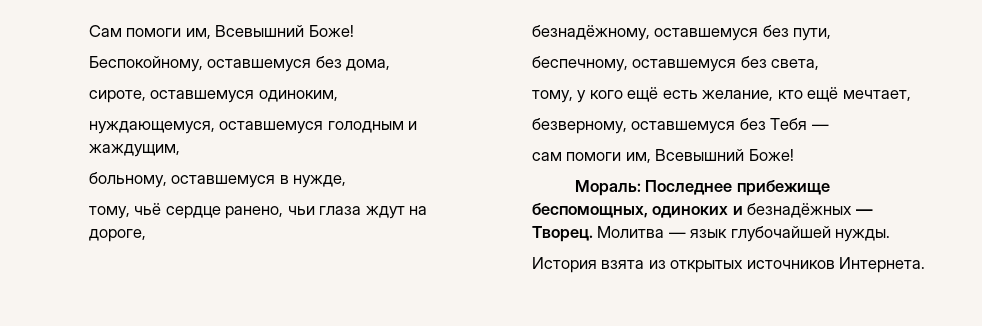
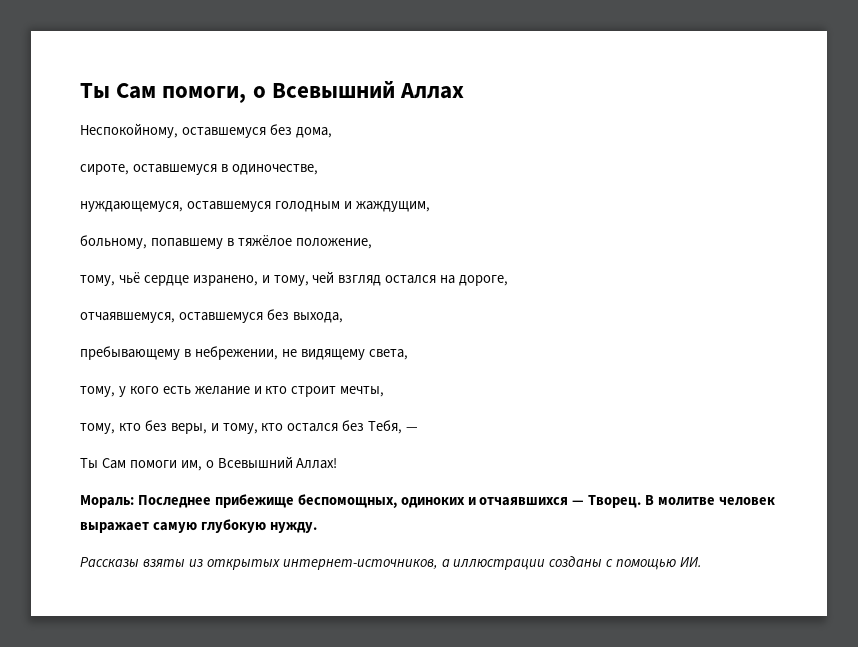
- Сам помоги им, Всевышний Боже!
- Беспокойному, оставшемуся без дома,
+ Ты Сам помоги, о Всевышний Аллах
+ Неспокойному, оставшемуся без дома,
- сироте, оставшемуся одиноким,
+ сироте, оставшемуся в одиночестве,
- больному, оставшемуся в нужде,
+ больному, попавшему в тяжёлое положение,
- тому, чьё сердце ранено, чьи глаза ждут на дороге,
+ тому, чьё сердце изранено, и тому, чей взгляд остался на дороге,
- безнадёжному, оставшемуся без пути,
- беспечному, оставшемуся без света,
- тому, у кого ещё есть желание, кто ещё мечтает,
- безверному, оставшемуся без Тебя —
- сам помоги им, Всевышний Боже!
+ отчаявшемуся, оставшемуся без выхода,
+ пребывающему в небрежении, не видящему света,
+ тому, у кого есть желание и кто строит мечты,
+ тому, кто без веры, и тому, кто остался без Тебя, —
+ Ты Сам помоги им, о Всевышний Аллах!
- Мораль: Последнее прибежище беспомощных, одиноких и безнадёжных — Творец.
+ Мораль: Последнее прибежище беспомощных, одиноких и отчаявшихся — Творец.
- Молитва — язык глубочайшей нужды.
- История взята из открытых источников Интернета.
+ В молитве человек выражает самую глубокую нужду.
+ Рассказы взяты из открытых интернет-источников, а иллюстрации созданы с помощью ИИ.

